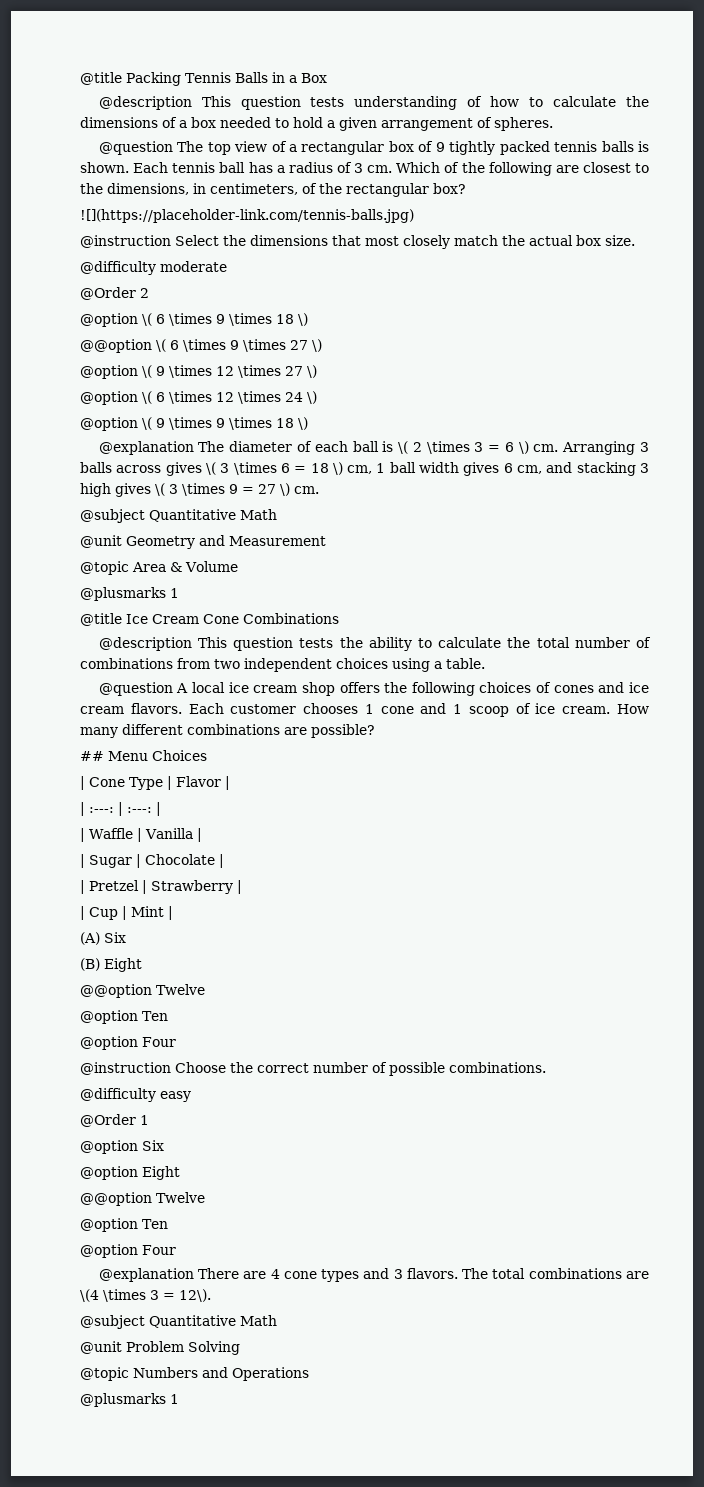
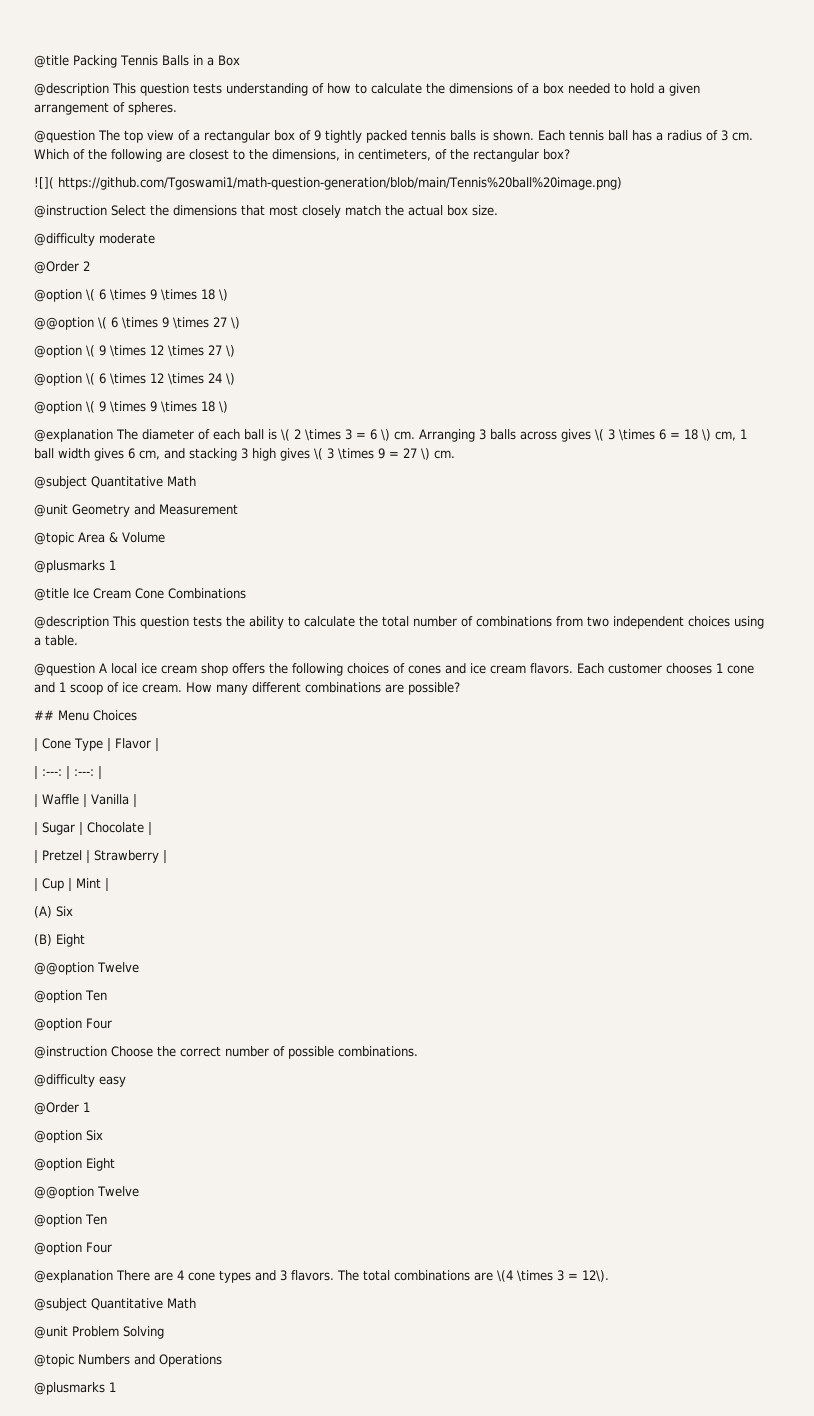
- ![](https://placeholder-link.com/tennis-balls.jpg)
+ ![]( https://github.com/Tgoswami1/math-question-generation/blob/main/Tennis%20ball%20image.png)

